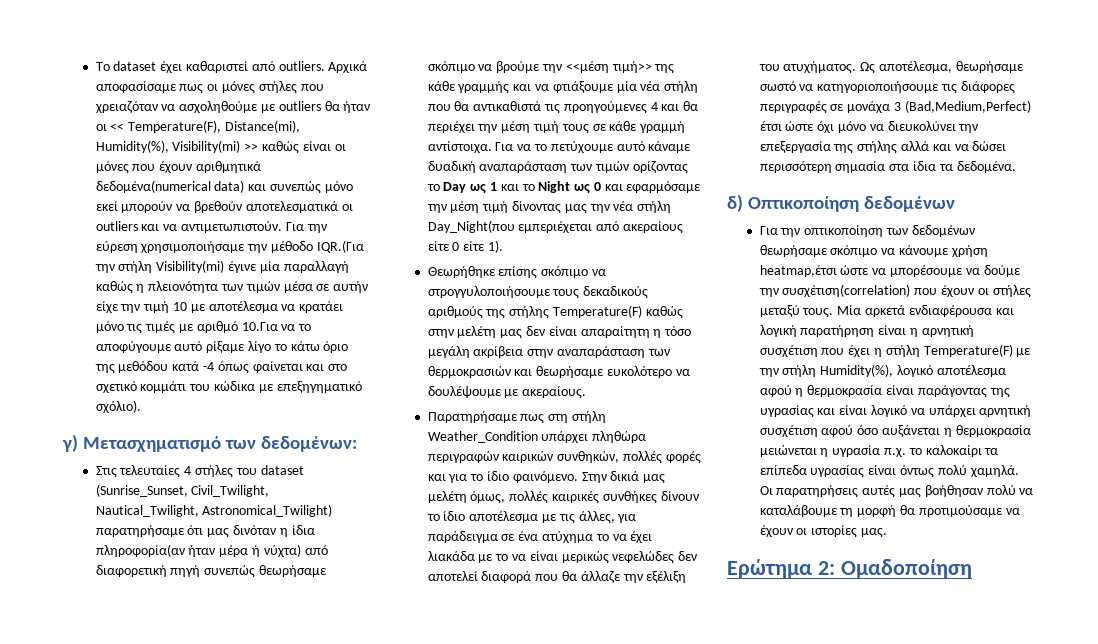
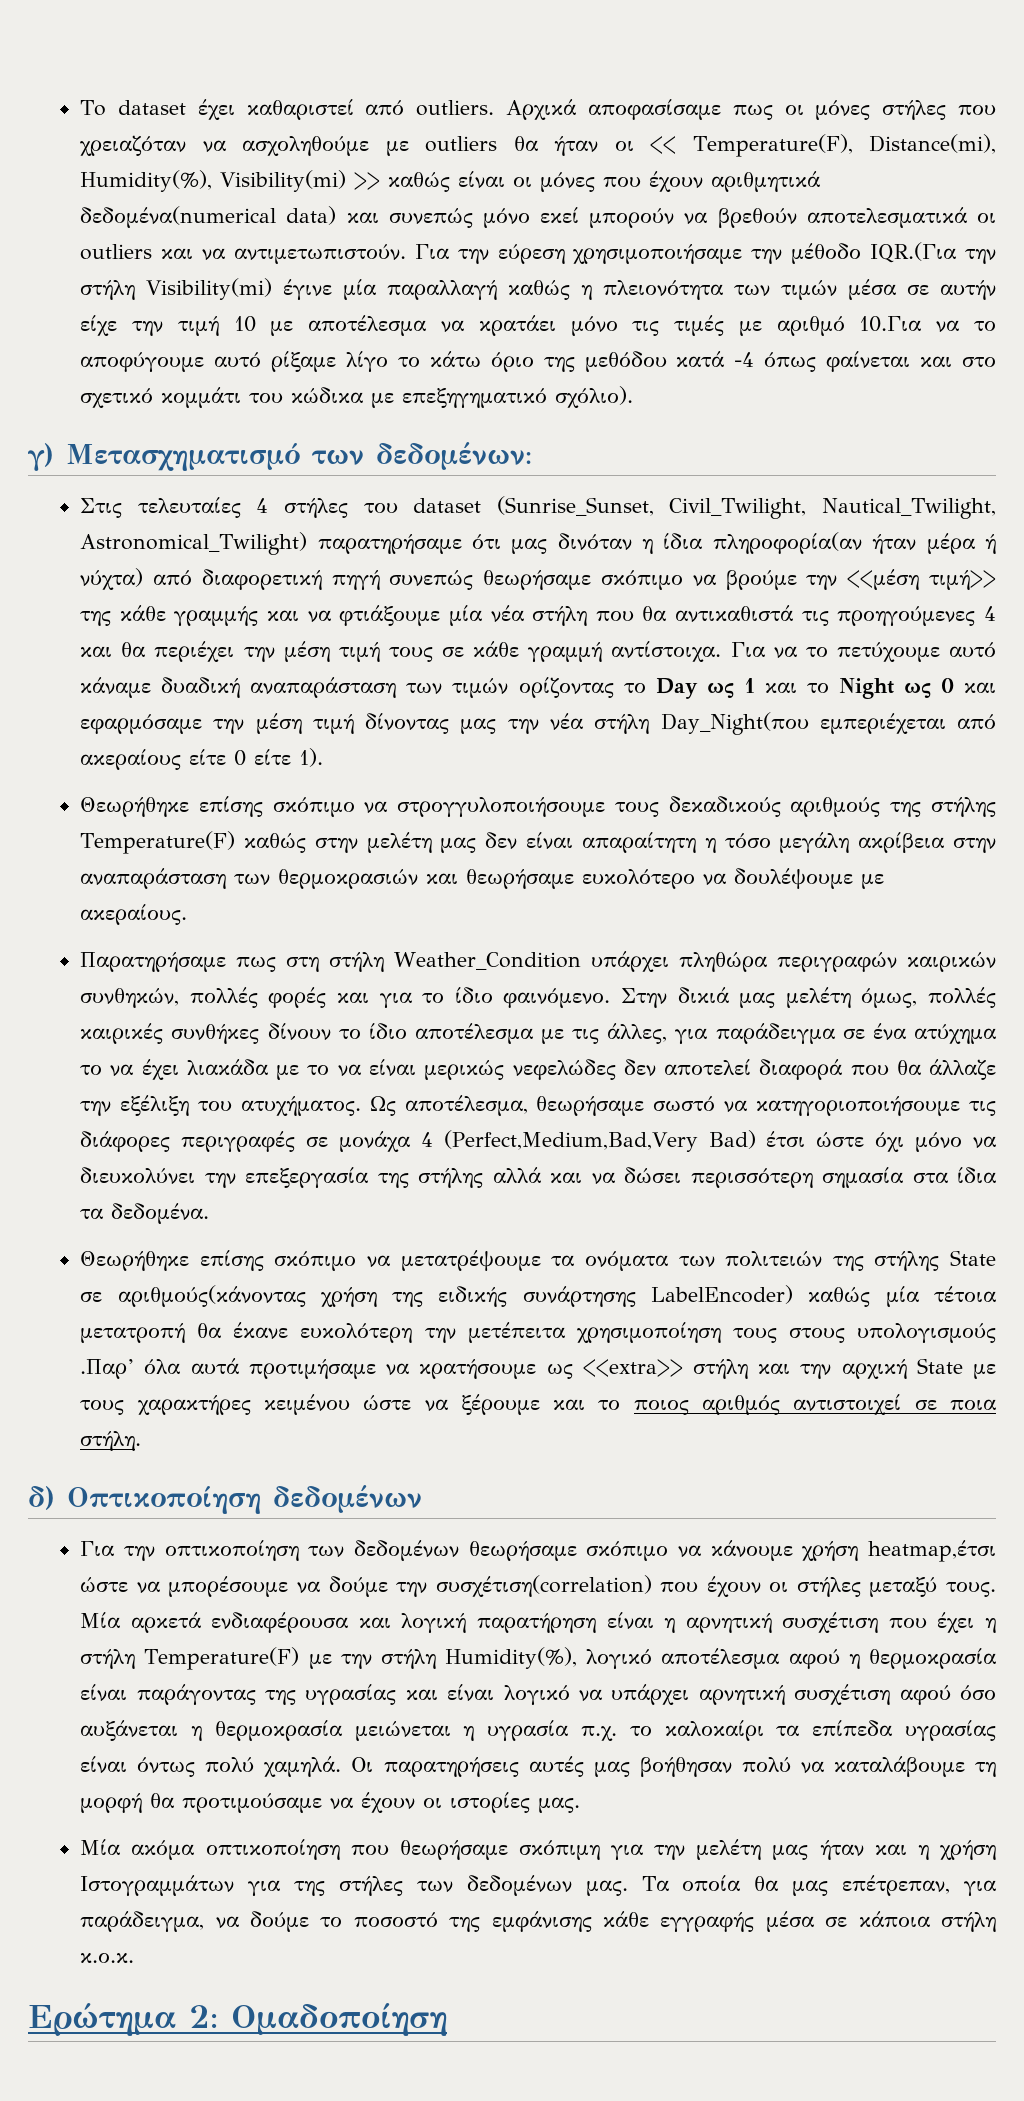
- Ως αποτέλεσμα, θεωρήσαμε σωστό να κατηγοριοποιήσουμε τις διάφορες περιγραφές σε μονάχα 3 (Bad,Medium,Perfect) έτσι ώστε όχι μόνο να διευκολύνει την επεξεργασία της στήλης αλλά και να δώσει περισσότερη σημασία στα ίδια τα δεδομένα.
+ Ως αποτέλεσμα, θεωρήσαμε σωστό να κατηγοριοποιήσουμε τις διάφορες περιγραφές σε μονάχα 4 (Perfect,Medium,Bad,Very Bad) έτσι ώστε όχι μόνο να διευκολύνει την επεξεργασία της στήλης αλλά και να δώσει περισσότερη σημασία στα ίδια τα δεδομένα.
+ Θεωρήθηκε επίσης σκόπιμο να μετατρέψουμε τα ονόματα των πολιτειών της στήλης State σε αριθμούς(κάνοντας χρήση της ειδικής συνάρτησης LabelEncoder) καθώς μία τέτοια μετατροπή θα έκανε ευκολότερη την μετέπειτα χρησιμοποίηση τους στους υπολογισμούς .Παρ’ όλα αυτά προτιμήσαμε να κρατήσουμε ως <<extra>> στήλη και την αρχική State με τους χαρακτήρες κειμένου ώστε να ξέρουμε και το ποιος αριθμός αντιστοιχεί σε ποια στήλη.
+ Μία ακόμα οπτικοποίηση που θεωρήσαμε σκόπιμη για την μελέτη μας ήταν και η χρήση Ιστογραμμάτων για της στήλες των δεδομένων μας. Τα οποία θα μας επέτρεπαν, για παράδειγμα, να δούμε το ποσοστό της εμφάνισης κάθε εγγραφής μέσα σε κάποια στήλη κ.ο.κ.

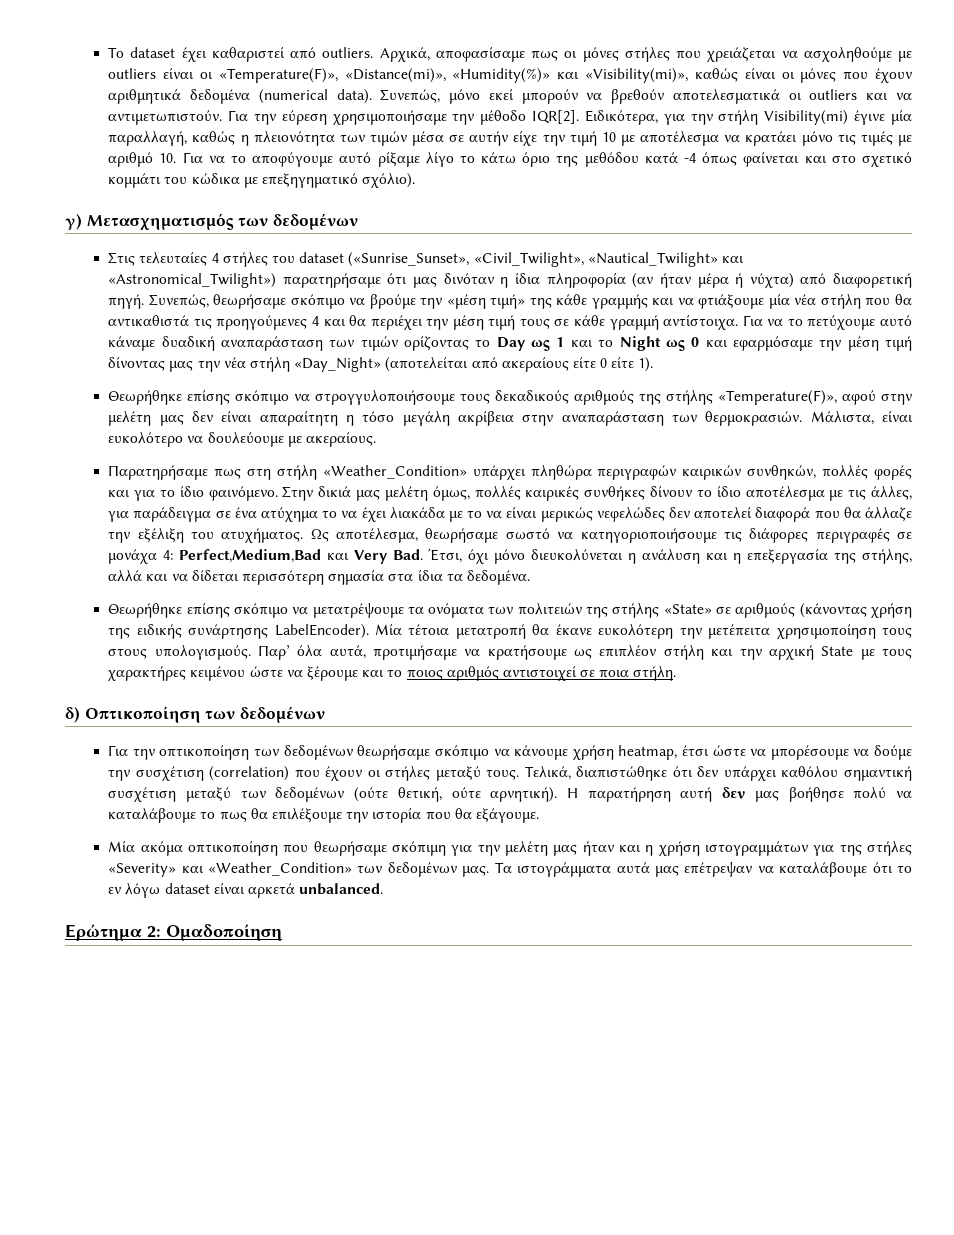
- Αρχικά αποφασίσαμε πως οι μόνες στήλες που χρειαζόταν να ασχοληθούμε με outliers θα ήταν οι << Temperature(F), Distance(mi), Humidity(%), Visibility(mi) >> καθώς είναι οι μόνες που έχουν αριθμητικά δεδομένα(numerical data) και συνεπώς μόνο εκεί μπορούν να βρεθούν αποτελεσματικά οι outliers και να αντιμετωπιστούν.
+ Αρχικά, αποφασίσαμε πως οι μόνες στήλες που χρειάζεται να ασχοληθούμε με outliers είναι οι «Temperature(F)», «Distance(mi)», «Humidity(%)» και «Visibility(mi)», καθώς είναι οι μόνες που έχουν αριθμητικά δεδομένα (numerical data). Συνεπώς, μόνο εκεί μπορούν να βρεθούν αποτελεσματικά οι outliers και να αντιμετωπιστούν.
- Για την εύρεση χρησιμοποιήσαμε την μέθοδο IQR.(Για την στήλη Visibility(mi) έγινε μία παραλλαγή καθώς η πλειονότητα των τιμών μέσα σε αυτήν είχε την τιμή 10 με αποτέλεσμα να κρατάει μόνο τις τιμές με αριθμό 10.Για να το αποφύγουμε αυτό ρίξαμε λίγο το κάτω όριο της μεθόδου κατά -4 όπως φαίνεται και στο σχετικό κομμάτι του κώδικα με επεξηγηματικό σχόλιο).
+ Για την εύρεση χρησιμοποιήσαμε την μέθοδο IQR[2]. Ειδικότερα, για την στήλη Visibility(mi) έγινε μία παραλλαγή, καθώς η πλειονότητα των τιμών μέσα σε αυτήν είχε την τιμή 10 με αποτέλεσμα να κρατάει μόνο τις τιμές με αριθμό 10. Για να το αποφύγουμε αυτό ρίξαμε λίγο το κάτω όριο της μεθόδου κατά -4 όπως φαίνεται και στο σχετικό κομμάτι του κώδικα με επεξηγηματικό σχόλιο).
- γ) Μετασχηματισμό των δεδομένων:
+ γ) Μετασχηματισμός των δεδομένων
- Στις τελευταίες 4 στήλες του dataset (Sunrise_Sunset, Civil_Twilight, Nautical_Twilight, Astronomical_Twilight) παρατηρήσαμε ότι μας δινόταν η ίδια πληροφορία(αν ήταν μέρα ή νύχτα) από διαφορετική πηγή συνεπώς θεωρήσαμε σκόπιμο να βρούμε την <<μέση τιμή>> της κάθε γραμμής και να φτιάξουμε μία νέα στήλη που θα αντικαθιστά τις προηγούμενες 4 και θα περιέχει την μέση τιμή τους σε κάθε γραμμή αντίστοιχα.
+ Στις τελευταίες 4 στήλες του dataset («Sunrise_Sunset», «Civil_Twilight», «Nautical_Twilight» και «Astronomical_Twilight») παρατηρήσαμε ότι μας δινόταν η ίδια πληροφορία (αν ήταν μέρα ή νύχτα) από διαφορετική πηγή. Συνεπώς, θεωρήσαμε σκόπιμο να βρούμε την «μέση τιμή» της κάθε γραμμής και να φτιάξουμε μία νέα στήλη που θα αντικαθιστά τις προηγούμενες 4 και θα περιέχει την μέση τιμή τους σε κάθε γραμμή αντίστοιχα.
- Για να το πετύχουμε αυτό κάναμε δυαδική αναπαράσταση των τιμών ορίζοντας το Day ως 1 και το Night ως 0 και εφαρμόσαμε την μέση τιμή δίνοντας μας την νέα στήλη Day_Night(που εμπεριέχεται από ακεραίους είτε 0 είτε 1).
+ Για να το πετύχουμε αυτό κάναμε δυαδική αναπαράσταση των τιμών ορίζοντας το Day ως 1 και το Night ως 0 και εφαρμόσαμε την μέση τιμή δίνοντας μας την νέα στήλη «Day_Night» (αποτελείται από ακεραίους είτε 0 είτε 1).
- Θεωρήθηκε επίσης σκόπιμο να στρογγυλοποιήσουμε τους δεκαδικούς αριθμούς της στήλης Temperature(F) καθώς στην μελέτη μας δεν είναι απαραίτητη η τόσο μεγάλη ακρίβεια στην αναπαράσταση των θερμοκρασιών και θεωρήσαμε ευκολότερο να δουλέψουμε με ακεραίους.
+ Θεωρήθηκε επίσης σκόπιμο να στρογγυλοποιήσουμε τους δεκαδικούς αριθμούς της στήλης «Temperature(F)», αφού στην μελέτη μας δεν είναι απαραίτητη η τόσο μεγάλη ακρίβεια στην αναπαράσταση των θερμοκρασιών. Μάλιστα, είναι ευκολότερο να δουλεύουμε με ακεραίους.
- Παρατηρήσαμε πως στη στήλη Weather_Condition υπάρχει πληθώρα περιγραφών καιρικών συνθηκών, πολλές φορές και για το ίδιο φαινόμενο.
+ Παρατηρήσαμε πως στη στήλη «Weather_Condition» υπάρχει πληθώρα περιγραφών καιρικών συνθηκών, πολλές φορές και για το ίδιο φαινόμενο.
- Ως αποτέλεσμα, θεωρήσαμε σωστό να κατηγοριοποιήσουμε τις διάφορες περιγραφές σε μονάχα 4 (Perfect,Medium,Bad,Very Bad) έτσι ώστε όχι μόνο να διευκολύνει την επεξεργασία της στήλης αλλά και να δώσει περισσότερη σημασία στα ίδια τα δεδομένα.
+ Ως αποτέλεσμα, θεωρήσαμε σωστό να κατηγοριοποιήσουμε τις διάφορες περιγραφές σε μονάχα 4: Perfect,Medium,Bad και Very Bad. Έτσι, όχι μόνο διευκολύνεται η ανάλυση και η επεξεργασία της στήλης, αλλά και να δίδεται περισσότερη σημασία στα ίδια τα δεδομένα.
- Θεωρήθηκε επίσης σκόπιμο να μετατρέψουμε τα ονόματα των πολιτειών της στήλης State σε αριθμούς(κάνοντας χρήση της ειδικής συνάρτησης LabelEncoder) καθώς μία τέτοια μετατροπή θα έκανε ευκολότερη την μετέπειτα χρησιμοποίηση τους στους υπολογισμούς .Παρ’ όλα αυτά προτιμήσαμε να κρατήσουμε ως <<extra>> στήλη και την αρχική State με τους χαρακτήρες κειμένου ώστε να ξέρουμε και το ποιος αριθμός αντιστοιχεί σε ποια στήλη.
+ Θεωρήθηκε επίσης σκόπιμο να μετατρέψουμε τα ονόματα των πολιτειών της στήλης «State» σε αριθμούς (κάνοντας χρήση της ειδικής συνάρτησης LabelEncoder). Μία τέτοια μετατροπή θα έκανε ευκολότερη την μετέπειτα χρησιμοποίηση τους στους υπολογισμούς. Παρ’ όλα αυτά, προτιμήσαμε να κρατήσουμε ως επιπλέον στήλη και την αρχική State με τους χαρακτήρες κειμένου ώστε να ξέρουμε και το ποιος αριθμός αντιστοιχεί σε ποια στήλη.
- δ) Οπτικοποίηση δεδομένων
+ δ) Οπτικοποίηση των δεδομένων
- Για την οπτικοποίηση των δεδομένων θεωρήσαμε σκόπιμο να κάνουμε χρήση heatmap,έτσι ώστε να μπορέσουμε να δούμε την συσχέτιση(correlation) που έχουν οι στήλες μεταξύ τους.
+ Για την οπτικοποίηση των δεδομένων θεωρήσαμε σκόπιμο να κάνουμε χρήση heatmap, έτσι ώστε να μπορέσουμε να δούμε την συσχέτιση (correlation) που έχουν οι στήλες μεταξύ τους.
- Μία αρκετά ενδιαφέρουσα και λογική παρατήρηση είναι η αρνητική συσχέτιση που έχει η στήλη Temperature(F) με την στήλη Humidity(%), λογικό αποτέλεσμα αφού η θερμοκρασία είναι παράγοντας της υγρασίας και είναι λογικό να υπάρχει αρνητική συσχέτιση αφού όσο αυξάνεται η θερμοκρασία μειώνεται η υγρασία π.χ. το καλοκαίρι τα επίπεδα υγρασίας είναι όντως πολύ χαμηλά. Οι παρατηρήσεις αυτές μας βοήθησαν πολύ να καταλάβουμε τη μορφή θα προτιμούσαμε να έχουν οι ιστορίες μας.
+ Τελικά, διαπιστώθηκε ότι δεν υπάρχει καθόλου σημαντική συσχέτιση μεταξύ των δεδομένων (ούτε θετική, ούτε αρνητική). Η παρατήρηση αυτή δεν μας βοήθησε πολύ να καταλάβουμε το πως θα επιλέξουμε την ιστορία που θα εξάγουμε.
- Μία ακόμα οπτικοποίηση που θεωρήσαμε σκόπιμη για την μελέτη μας ήταν και η χρήση Ιστογραμμάτων για της στήλες των δεδομένων μας.
+ Μία ακόμα οπτικοποίηση που θεωρήσαμε σκόπιμη για την μελέτη μας ήταν και η χρήση ιστογραμμάτων για της στήλες «Severity» και «Weather_Condition» των δεδομένων μας.
- Τα οποία θα μας επέτρεπαν, για παράδειγμα, να δούμε το ποσοστό της εμφάνισης κάθε εγγραφής μέσα σε κάποια στήλη κ.ο.κ.
+ Τα ιστογράμματα αυτά μας επέτρεψαν να καταλάβουμε ότι το εν λόγω dataset είναι αρκετά unbalanced.

